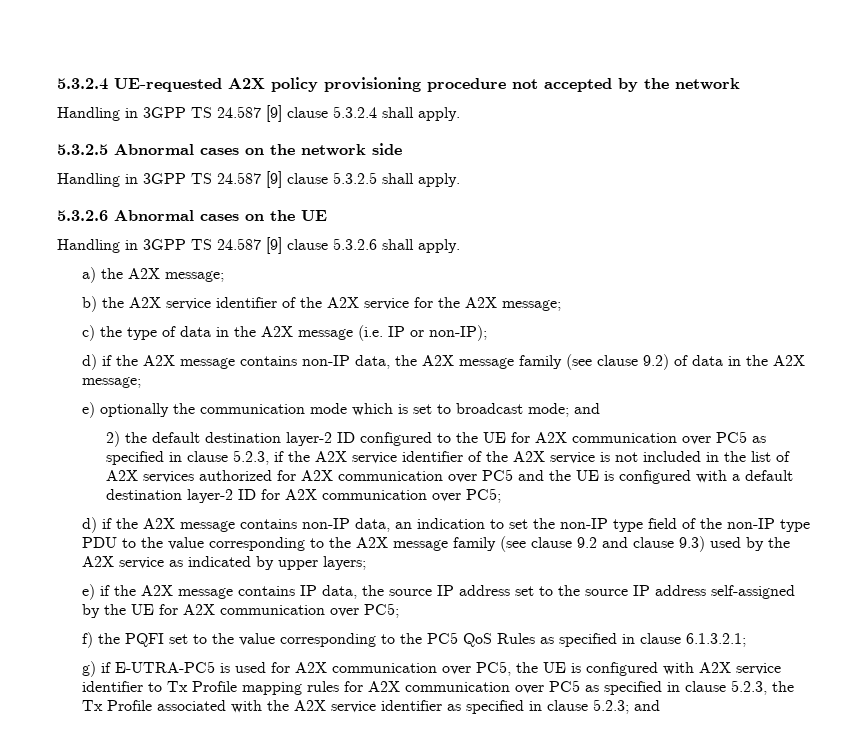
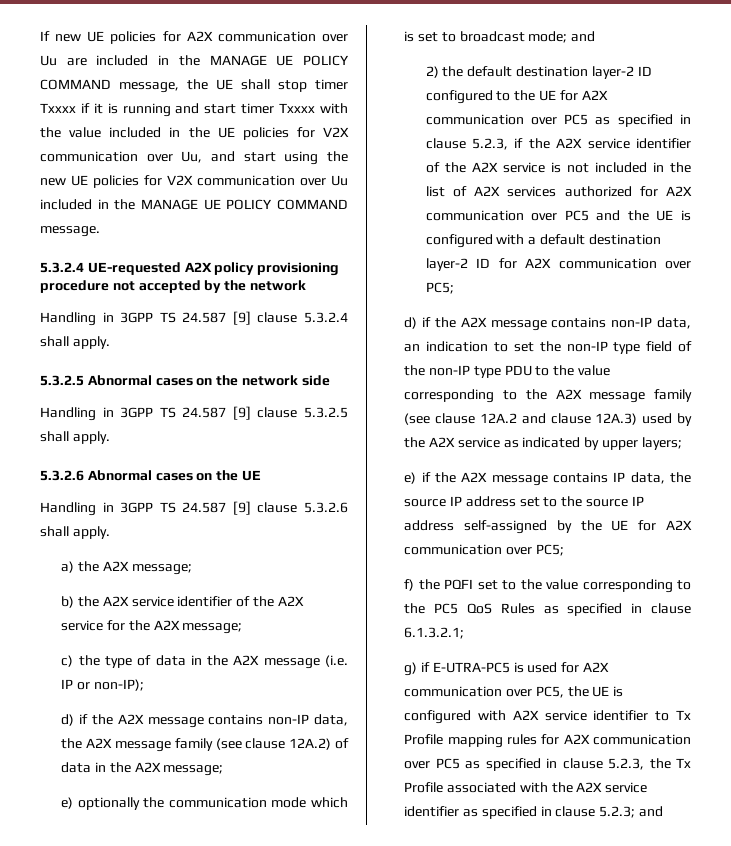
+ If new UE policies for A2X communication over Uu are included in the MANAGE UE POLICY COMMAND message, the UE shall stop timer Txxxx if it is running and start timer Txxxx with the value included in the UE policies for V2X communication over Uu, and start using the new UE policies for V2X communication over Uu included in the MANAGE UE POLICY COMMAND message.
- d) if the A2X message contains non-IP data, the A2X message family (see clause 9.2) of data in the A2X message;
+ d) if the A2X message contains non-IP data, the A2X message family (see clause 12A.2) of data in the A2X message;
- d) if the A2X message contains non-IP data, an indication to set the non-IP type field of the non-IP type PDU to the value corresponding to the A2X message family (see clause 9.2 and clause 9.3) used by the A2X service as indicated by upper layers;
+ d) if the A2X message contains non-IP data, an indication to set the non-IP type field of the non-IP type PDU to the value corresponding to the A2X message family (see clause 12A.2 and clause 12A.3) used by the A2X service as indicated by upper layers;

